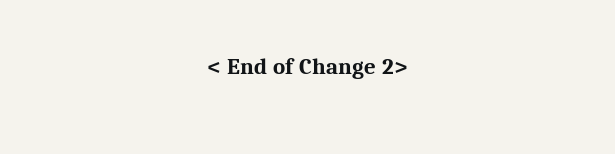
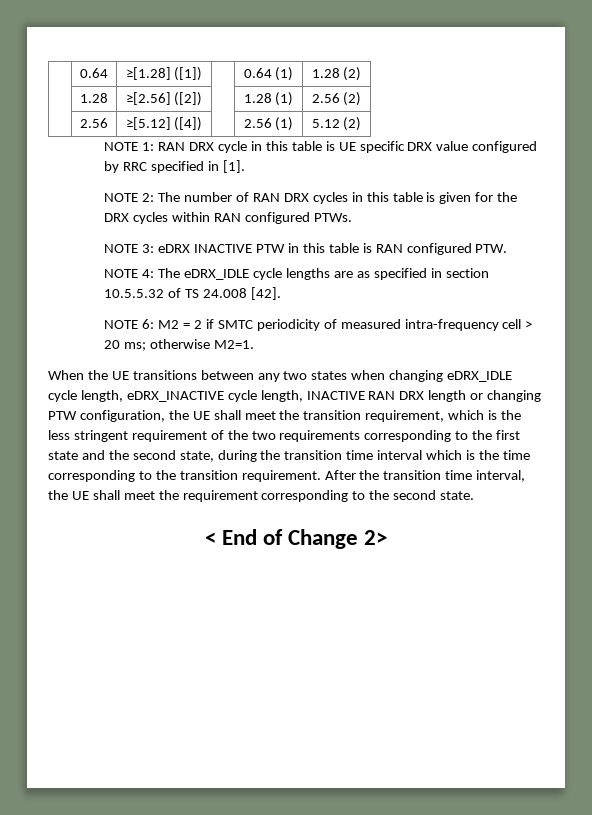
+ | 0.64 | ≥[1.28] ([1]) | | 0.64 (1) | 1.28 (2)
+ | 1.28 | ≥[2.56] ([2]) | | 1.28 (1) | 2.56 (2)
+ | 2.56 | ≥[5.12] ([4]) | | 2.56 (1) | 5.12 (2)
+ NOTE 1: RAN DRX cycle in this table is UE specific DRX value configured by RRC specified in [1].
+ NOTE 2: The number of RAN DRX cycles in this table is given for the DRX cycles within RAN configured PTWs.
+ NOTE 3: eDRX INACTIVE PTW in this table is RAN configured PTW.
+ NOTE 4: The eDRX_IDLE cycle lengths are as specified in section 10.5.5.32 of TS 24.008 [42].
+ NOTE 6: M2 = 2 if SMTC periodicity of measured intra-frequency cell > 20 ms; otherwise M2=1.
+ When the UE transitions between any two states when changing eDRX_IDLE cycle length, eDRX_INACTIVE cycle length, INACTIVE RAN DRX length or changing PTW configuration, the UE shall meet the transition requirement, which is the less stringent requirement of the two requirements corresponding to the first state and the second state, during the transition time interval which is the time corresponding to the transition requirement. After the transition time interval, the UE shall meet the requirement corresponding to the second state.

